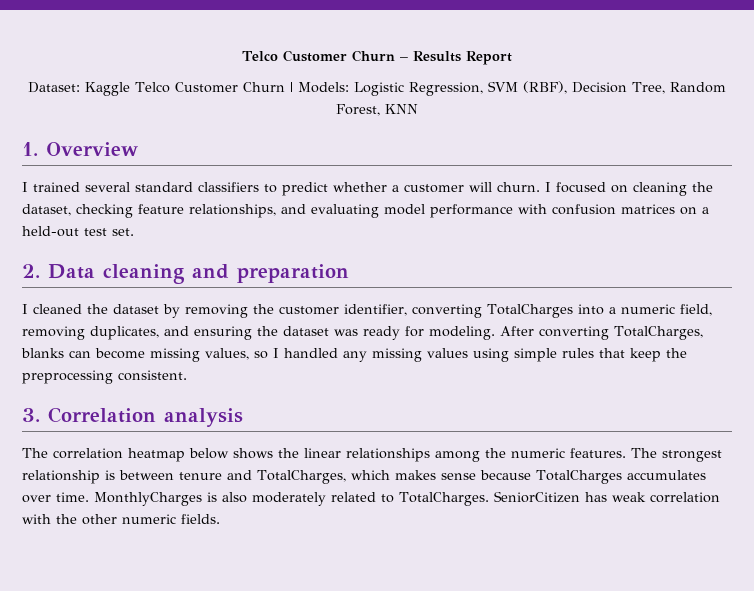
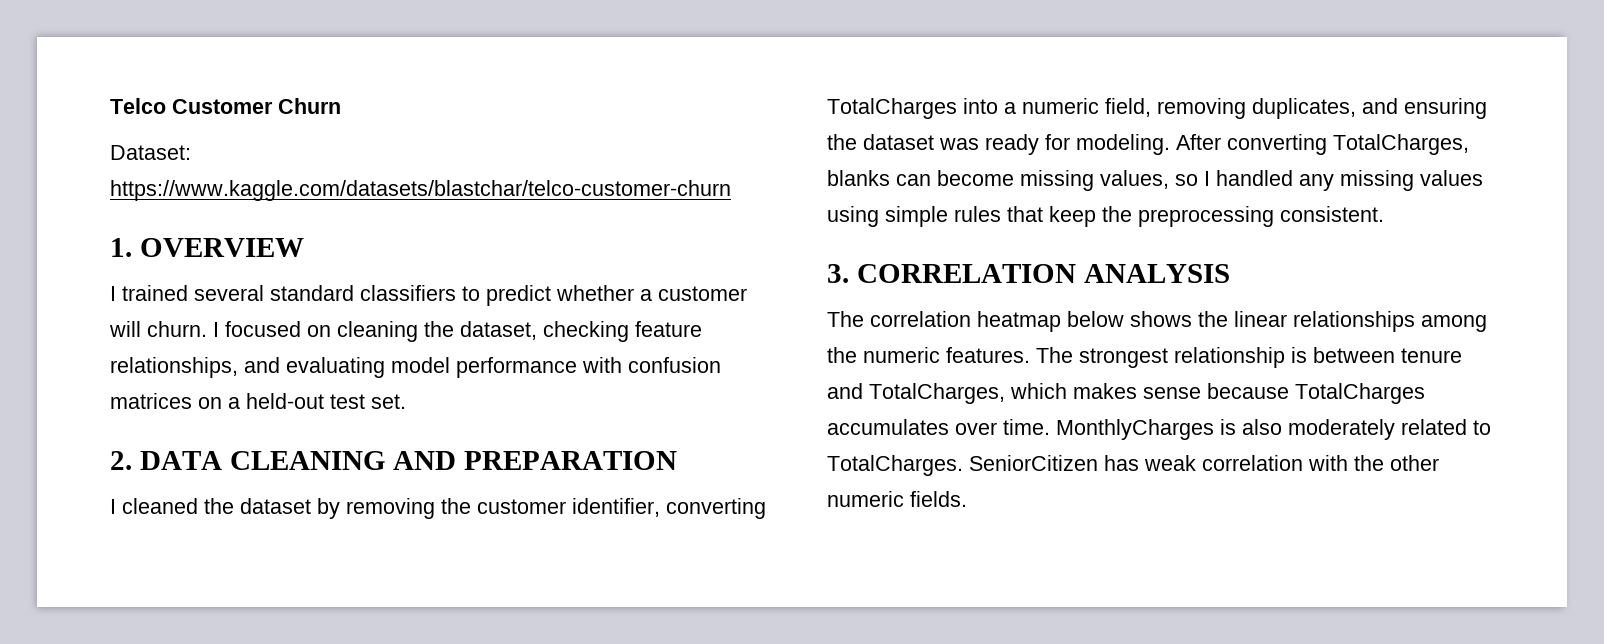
- Telco Customer Churn – Results Report
- Dataset: Kaggle Telco Customer Churn | Models: Logistic Regression, SVM (RBF), Decision Tree, Random Forest, KNN
+ Telco Customer Churn
+ Dataset: https://www.kaggle.com/datasets/blastchar/telco-customer-churn
- 1. Overview
+ 1. OVERVIEW
- 2. Data cleaning and preparation
+ 2. DATA CLEANING AND PREPARATION
- 3. Correlation analysis
+ 3. CORRELATION ANALYSIS

